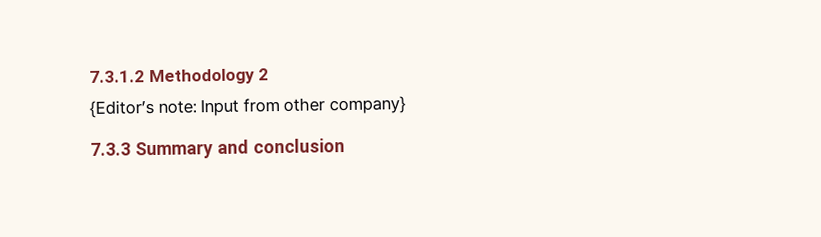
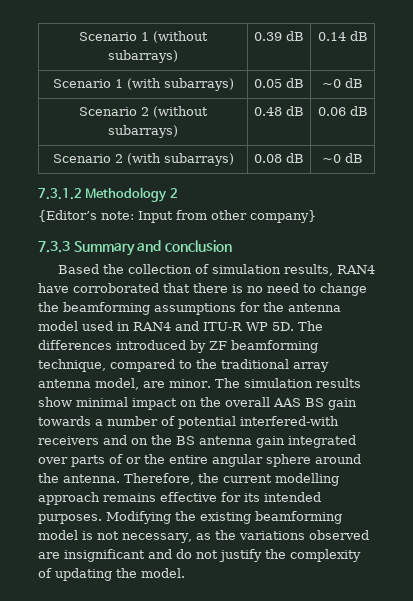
+ Scenario 1 (without subarrays) | 0.39 dB | 0.14 dB
+ Scenario 1 (with subarrays) | 0.05 dB | ~0 dB
+ Scenario 2 (without subarrays) | 0.48 dB | 0.06 dB
+ Scenario 2 (with subarrays) | 0.08 dB | ~0 dB
+ Based the collection of simulation results, RAN4 have corroborated that there is no need to change the beamforming assumptions for the antenna model used in RAN4 and ITU-R WP 5D. The differences introduced by ZF beamforming technique, compared to the traditional array antenna model, are minor. The simulation results show minimal impact on the overall AAS BS gain towards a number of potential interfered-with receivers and on the BS antenna gain integrated over parts of or the entire angular sphere around the antenna. Therefore, the current modelling approach remains effective for its intended purposes. Modifying the existing beamforming model is not necessary, as the variations observed are insignificant and do not justify the complexity of updating the model.

